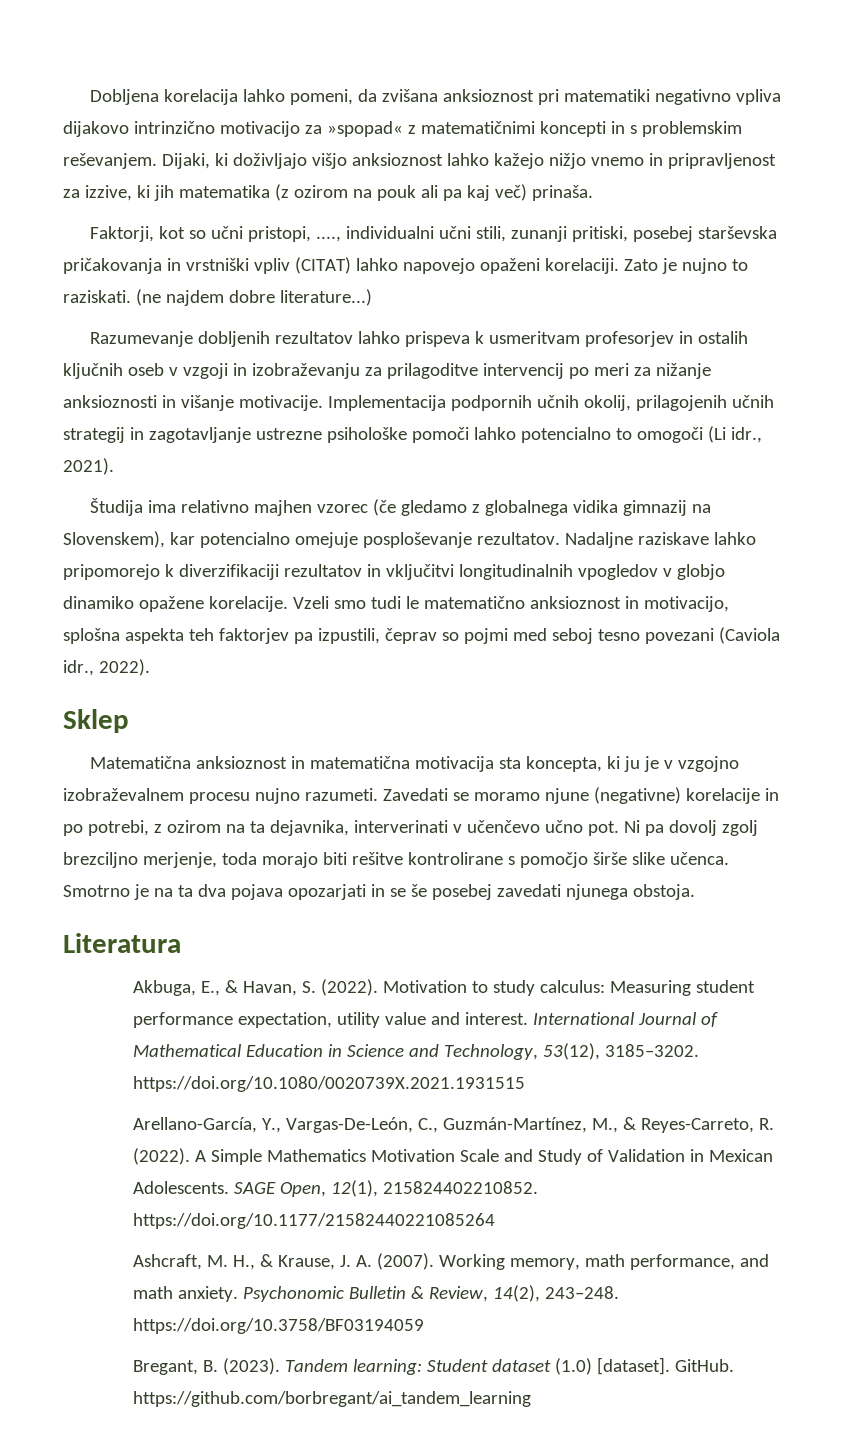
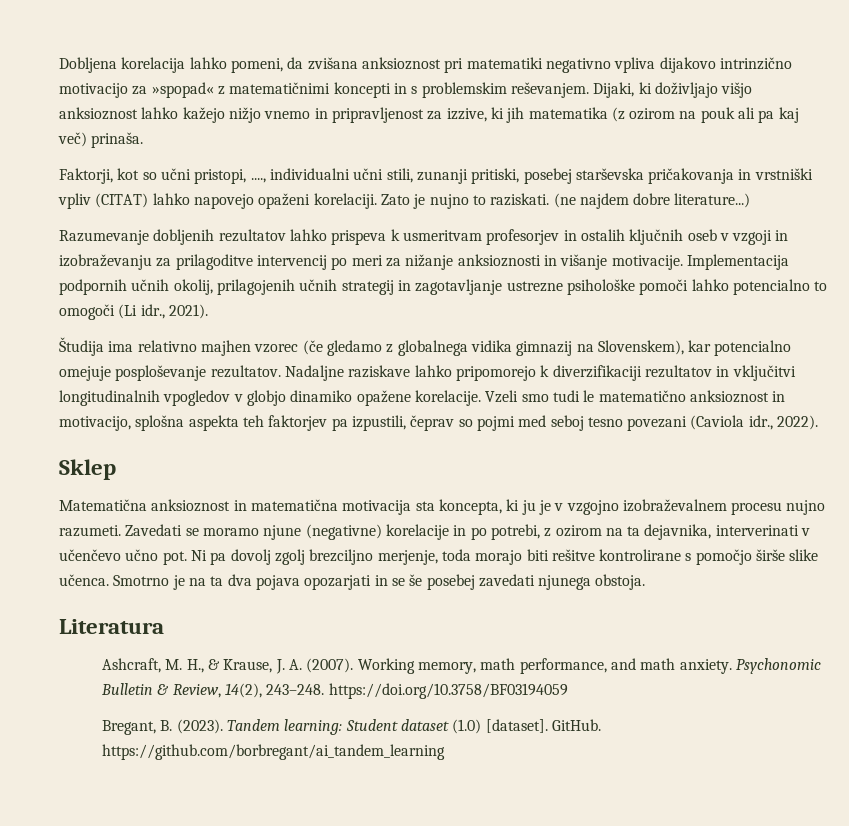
- Akbuga, E., & Havan, S. (2022). Motivation to study calculus: Measuring student performance expectation, utility value and interest. International Journal of Mathematical Education in Science and Technology, 53(12), 3185–3202. https://doi.org/10.1080/0020739X.2021.1931515
- Arellano-García, Y., Vargas-De-León, C., Guzmán-Martínez, M., & Reyes-Carreto, R. (2022). A Simple Mathematics Motivation Scale and Study of Validation in Mexican Adolescents. SAGE Open, 12(1), 215824402210852. https://doi.org/10.1177/21582440221085264

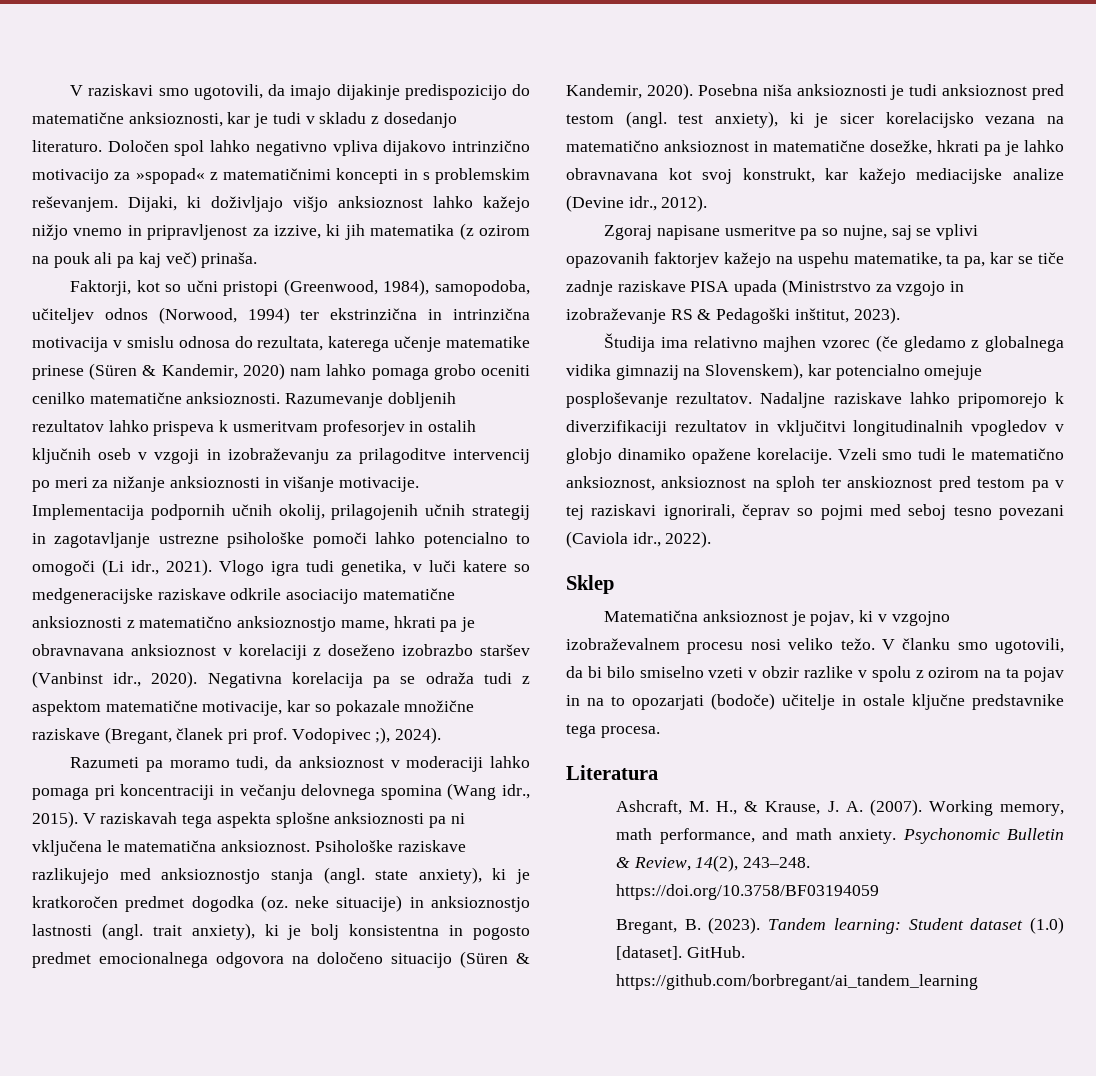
- Dobljena korelacija lahko pomeni, da zvišana anksioznost pri matematiki negativno vpliva dijakovo intrinzično motivacijo za »spopad« z matematičnimi koncepti in s problemskim reševanjem.
+ V raziskavi smo ugotovili, da imajo dijakinje predispozicijo do matematične anksioznosti, kar je tudi v skladu z dosedanjo literaturo. Določen spol lahko negativno vpliva dijakovo intrinzično motivacijo za »spopad« z matematičnimi koncepti in s problemskim reševanjem.
- Faktorji, kot so učni pristopi, ...., individualni učni stili, zunanji pritiski, posebej starševska pričakovanja in vrstniški vpliv (CITAT) lahko napovejo opaženi korelaciji. Zato je nujno to raziskati. (ne najdem dobre literature...)
- Razumevanje dobljenih rezultatov lahko prispeva k usmeritvam profesorjev in ostalih ključnih oseb v vzgoji in izobraževanju za prilagoditve intervencij po meri za nižanje anksioznosti in višanje motivacije.
+ Faktorji, kot so učni pristopi (Greenwood, 1984), samopodoba, učiteljev odnos (Norwood, 1994) ter ekstrinzična in intrinzična motivacija v smislu odnosa do rezultata, katerega učenje matematike prinese (Süren & Kandemir, 2020) nam lahko pomaga grobo oceniti cenilko matematične anksioznosti. Razumevanje dobljenih rezultatov lahko prispeva k usmeritvam profesorjev in ostalih ključnih oseb v vzgoji in izobraževanju za prilagoditve intervencij po meri za nižanje anksioznosti in višanje motivacije.
+ Vlogo igra tudi genetika, v luči katere so medgeneracijske raziskave odkrile asociacijo matematične anksioznosti z matematično anksioznostjo mame, hkrati pa je obravnavana anksioznost v korelaciji z doseženo izobrazbo staršev (Vanbinst idr., 2020). Negativna korelacija pa se odraža tudi z aspektom matematične motivacije, kar so pokazale množične raziskave (Bregant, članek pri prof. Vodopivec ;), 2024).
+ Razumeti pa moramo tudi, da anksioznost v moderaciji lahko pomaga pri koncentraciji in večanju delovnega spomina (Wang idr., 2015). V raziskavah tega aspekta splošne anksioznosti pa ni vključena le matematična anksioznost. Psihološke raziskave razlikujejo med anksioznostjo stanja (angl. state anxiety), ki je kratkoročen predmet dogodka (oz. neke situacije) in anksioznostjo lastnosti (angl. trait anxiety), ki je bolj konsistentna in pogosto predmet emocionalnega odgovora na določeno situacijo (Süren & Kandemir, 2020). Posebna niša anksioznosti je tudi anksioznost pred testom (angl. test anxiety), ki je sicer korelacijsko vezana na matematično anksioznost in matematične dosežke, hkrati pa je lahko obravnavana kot svoj konstrukt, kar kažejo mediacijske analize (Devine idr., 2012).
+ Zgoraj napisane usmeritve pa so nujne, saj se vplivi opazovanih faktorjev kažejo na uspehu matematike, ta pa, kar se tiče zadnje raziskave PISA upada (Ministrstvo za vzgojo in izobraževanje RS & Pedagoški inštitut, 2023).
- Vzeli smo tudi le matematično anksioznost in motivacijo, splošna aspekta teh faktorjev pa izpustili, čeprav so pojmi med seboj tesno povezani (Caviola idr., 2022).
+ Vzeli smo tudi le matematično anksioznost, anksioznost na sploh ter anskioznost pred testom pa v tej raziskavi ignorirali, čeprav so pojmi med seboj tesno povezani (Caviola idr., 2022).
- Matematična anksioznost in matematična motivacija sta koncepta, ki ju je v vzgojno izobraževalnem procesu nujno razumeti. Zavedati se moramo njune (negativne) korelacije in po potrebi, z ozirom na ta dejavnika, interverinati v učenčevo učno pot. Ni pa dovolj zgolj brezciljno merjenje, toda morajo biti rešitve kontrolirane s pomočjo širše slike učenca. Smotrno je na ta dva pojava opozarjati in se še posebej zavedati njunega obstoja.
+ Matematična anksioznost je pojav, ki v vzgojno izobraževalnem procesu nosi veliko težo. V članku smo ugotovili, da bi bilo smiselno vzeti v obzir razlike v spolu z ozirom na ta pojav in na to opozarjati (bodoče) učitelje in ostale ključne predstavnike tega procesa.

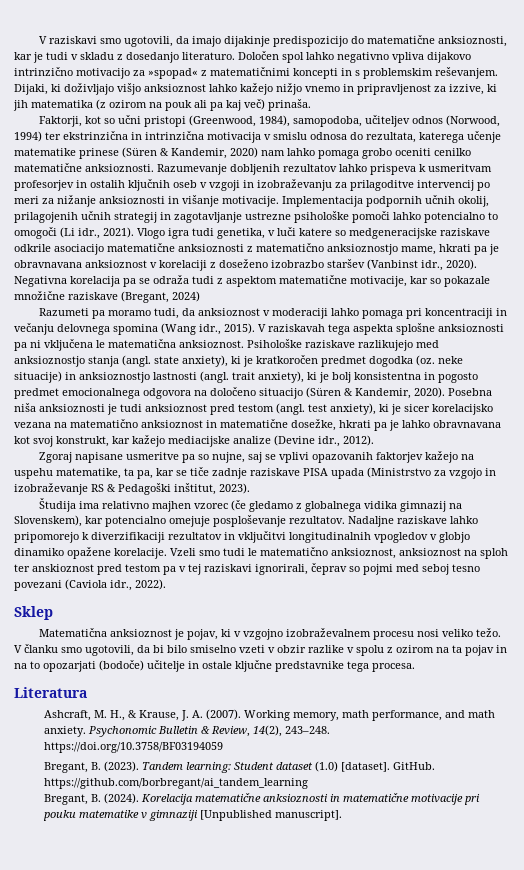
- Negativna korelacija pa se odraža tudi z aspektom matematične motivacije, kar so pokazale množične raziskave (Bregant, članek pri prof. Vodopivec ;), 2024).
+ Negativna korelacija pa se odraža tudi z aspektom matematične motivacije, kar so pokazale množične raziskave (Bregant, 2024)
+ Bregant, B. (2024). Korelacija matematične anksioznosti in matematične motivacije pri pouku matematike v gimnaziji [Unpublished manuscript].

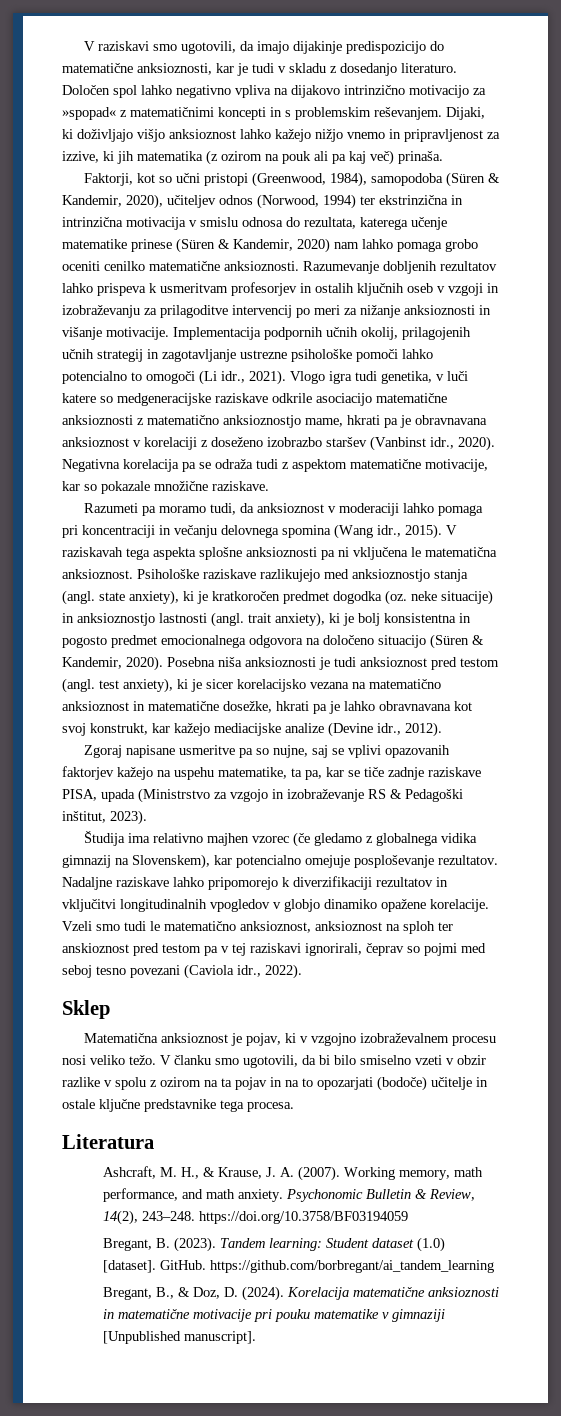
- Določen spol lahko negativno vpliva dijakovo intrinzično motivacijo za »spopad« z matematičnimi koncepti in s problemskim reševanjem.
+ Določen spol lahko negativno vpliva na dijakovo intrinzično motivacijo za »spopad« z matematičnimi koncepti in s problemskim reševanjem.
- Faktorji, kot so učni pristopi (Greenwood, 1984), samopodoba, učiteljev odnos (Norwood, 1994) ter ekstrinzična in intrinzična motivacija v smislu odnosa do rezultata, katerega učenje matematike prinese (Süren & Kandemir, 2020) nam lahko pomaga grobo oceniti cenilko matematične anksioznosti.
+ Faktorji, kot so učni pristopi (Greenwood, 1984), samopodoba (Süren & Kandemir, 2020), učiteljev odnos (Norwood, 1994) ter ekstrinzična in intrinzična motivacija v smislu odnosa do rezultata, katerega učenje matematike prinese (Süren & Kandemir, 2020) nam lahko pomaga grobo oceniti cenilko matematične anksioznosti.
- Negativna korelacija pa se odraža tudi z aspektom matematične motivacije, kar so pokazale množične raziskave (Bregant, 2024)
+ Negativna korelacija pa se odraža tudi z aspektom matematične motivacije, kar so pokazale množične raziskave.
- Zgoraj napisane usmeritve pa so nujne, saj se vplivi opazovanih faktorjev kažejo na uspehu matematike, ta pa, kar se tiče zadnje raziskave PISA upada (Ministrstvo za vzgojo in izobraževanje RS & Pedagoški inštitut, 2023).
+ Zgoraj napisane usmeritve pa so nujne, saj se vplivi opazovanih faktorjev kažejo na uspehu matematike, ta pa, kar se tiče zadnje raziskave PISA, upada (Ministrstvo za vzgojo in izobraževanje RS & Pedagoški inštitut, 2023).
- Bregant, B. (2024).
+ Bregant, B., & Doz, D. (2024).

